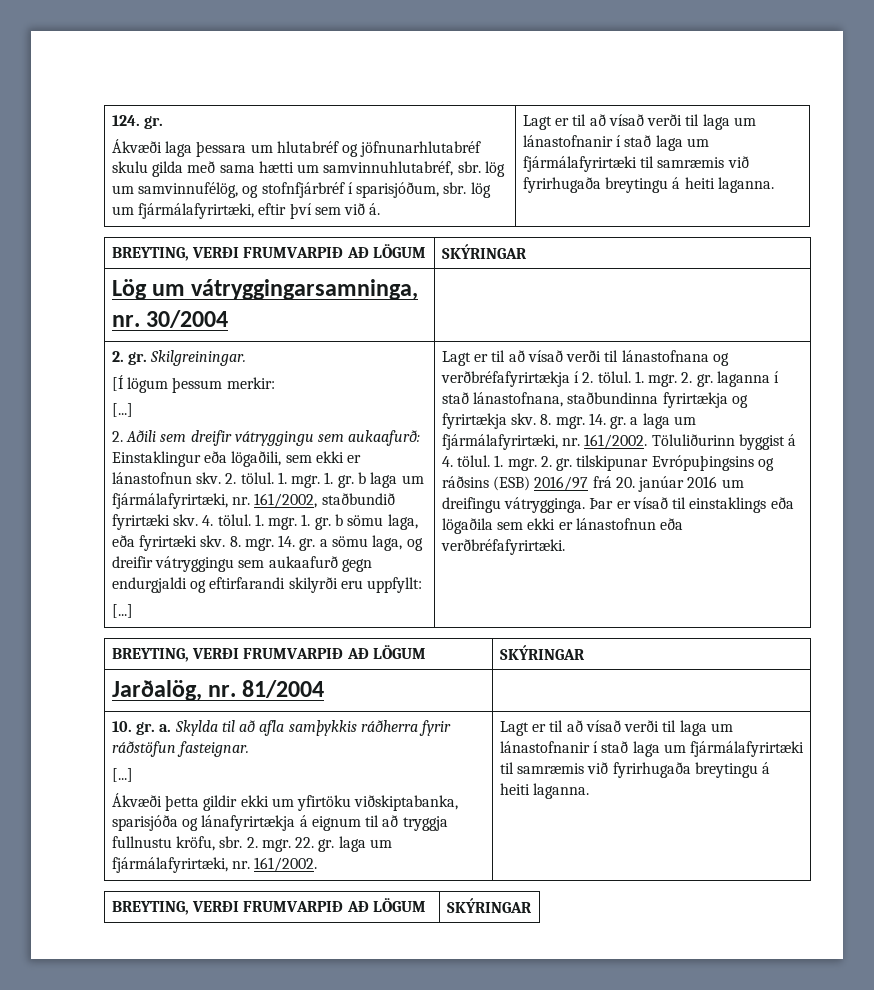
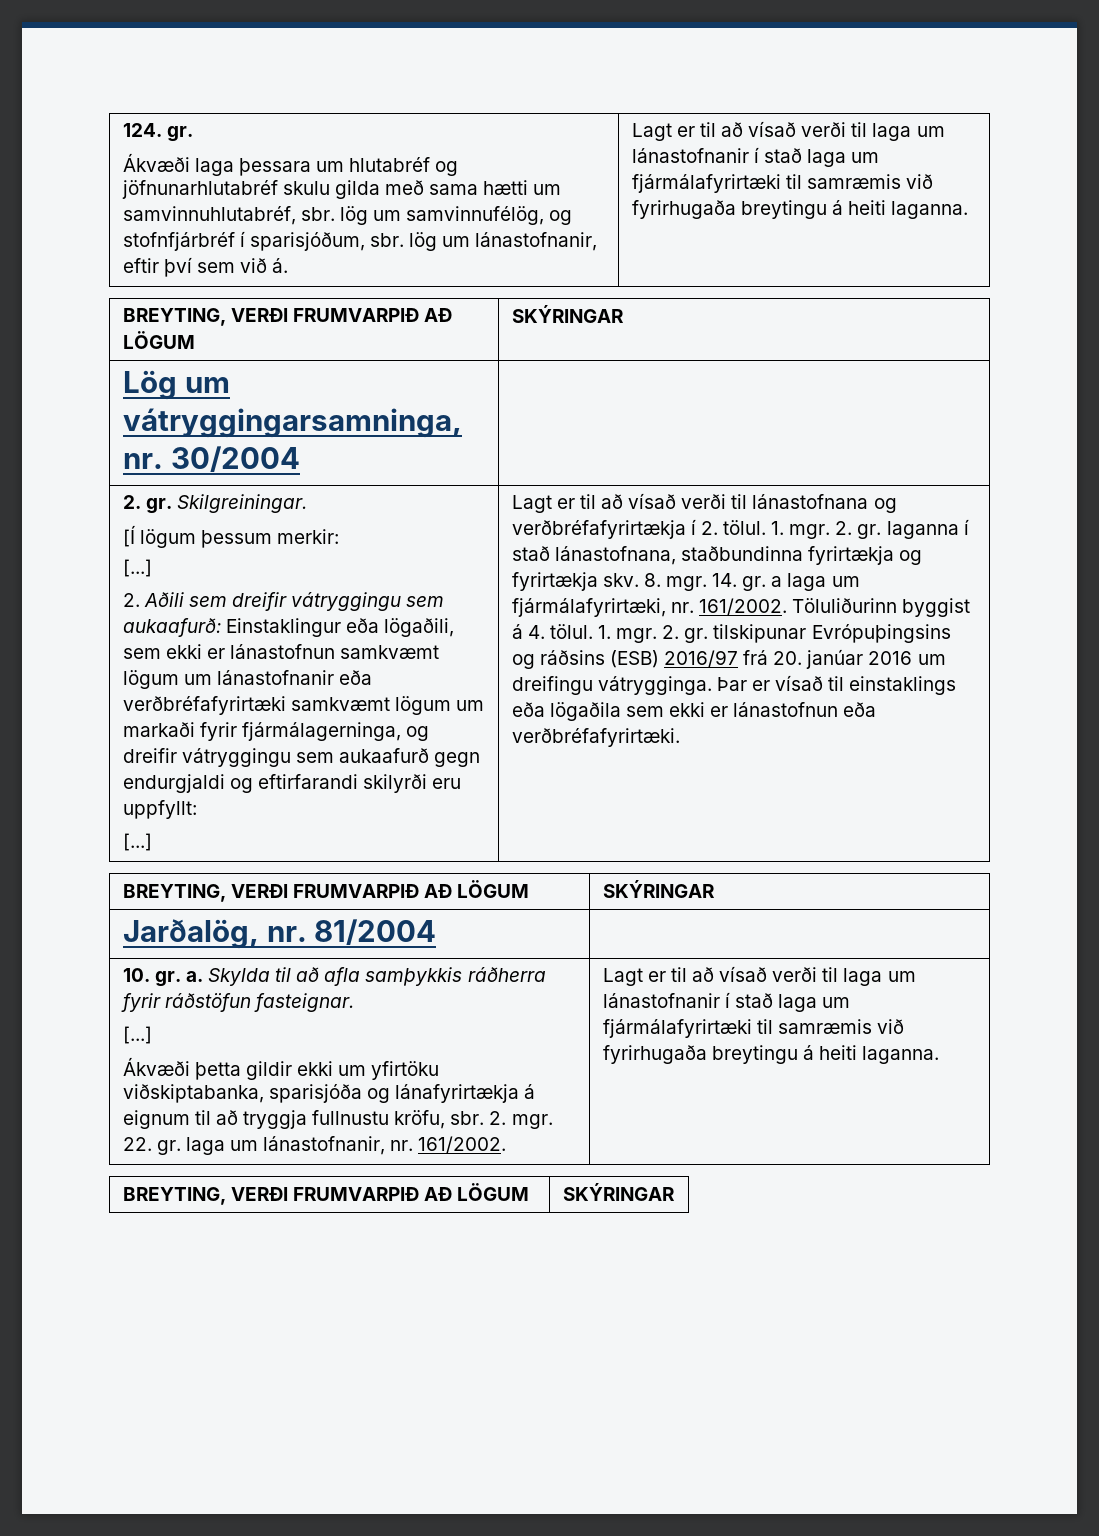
- Ákvæði laga þessara um hlutabréf og jöfnunarhlutabréf skulu gilda með sama hætti um samvinnuhlutabréf, sbr. lög um samvinnufélög, og stofnfjárbréf í sparisjóðum, sbr. lög um fjármálafyrirtæki, eftir því sem við á.
+ Ákvæði laga þessara um hlutabréf og jöfnunarhlutabréf skulu gilda með sama hætti um samvinnuhlutabréf, sbr. lög um samvinnufélög, og stofnfjárbréf í sparisjóðum, sbr. lög um lánastofnanir, eftir því sem við á.
- 2. Aðili sem dreifir vátryggingu sem aukaafurð: Einstaklingur eða lögaðili, sem ekki er lánastofnun skv. 2. tölul. 1. mgr. 1. gr. b laga um fjármálafyrirtæki, nr. 161/2002, staðbundið fyrirtæki skv. 4. tölul. 1. mgr. 1. gr. b sömu laga, eða fyrirtæki skv. 8. mgr. 14. gr. a sömu laga, og dreifir vátryggingu sem aukaafurð gegn endurgjaldi og eftirfarandi skilyrði eru uppfyllt:
+ 2. Aðili sem dreifir vátryggingu sem aukaafurð: Einstaklingur eða lögaðili, sem ekki er lánastofnun samkvæmt lögum um lánastofnanir eða verðbréfafyrirtæki samkvæmt lögum um markaði fyrir fjármálagerninga, og dreifir vátryggingu sem aukaafurð gegn endurgjaldi og eftirfarandi skilyrði eru uppfyllt:
- 22. gr. laga um fjármálafyrirtæki, nr. 161/2002.
+ 22. gr. laga um lánastofnanir, nr. 161/2002.

